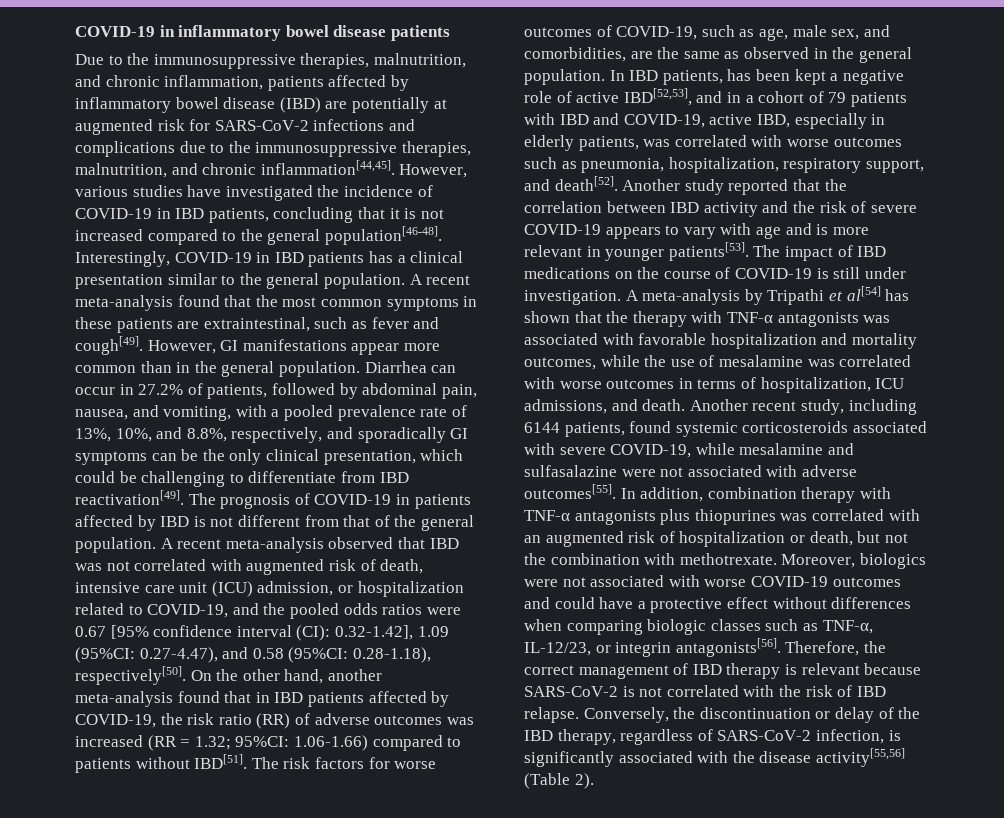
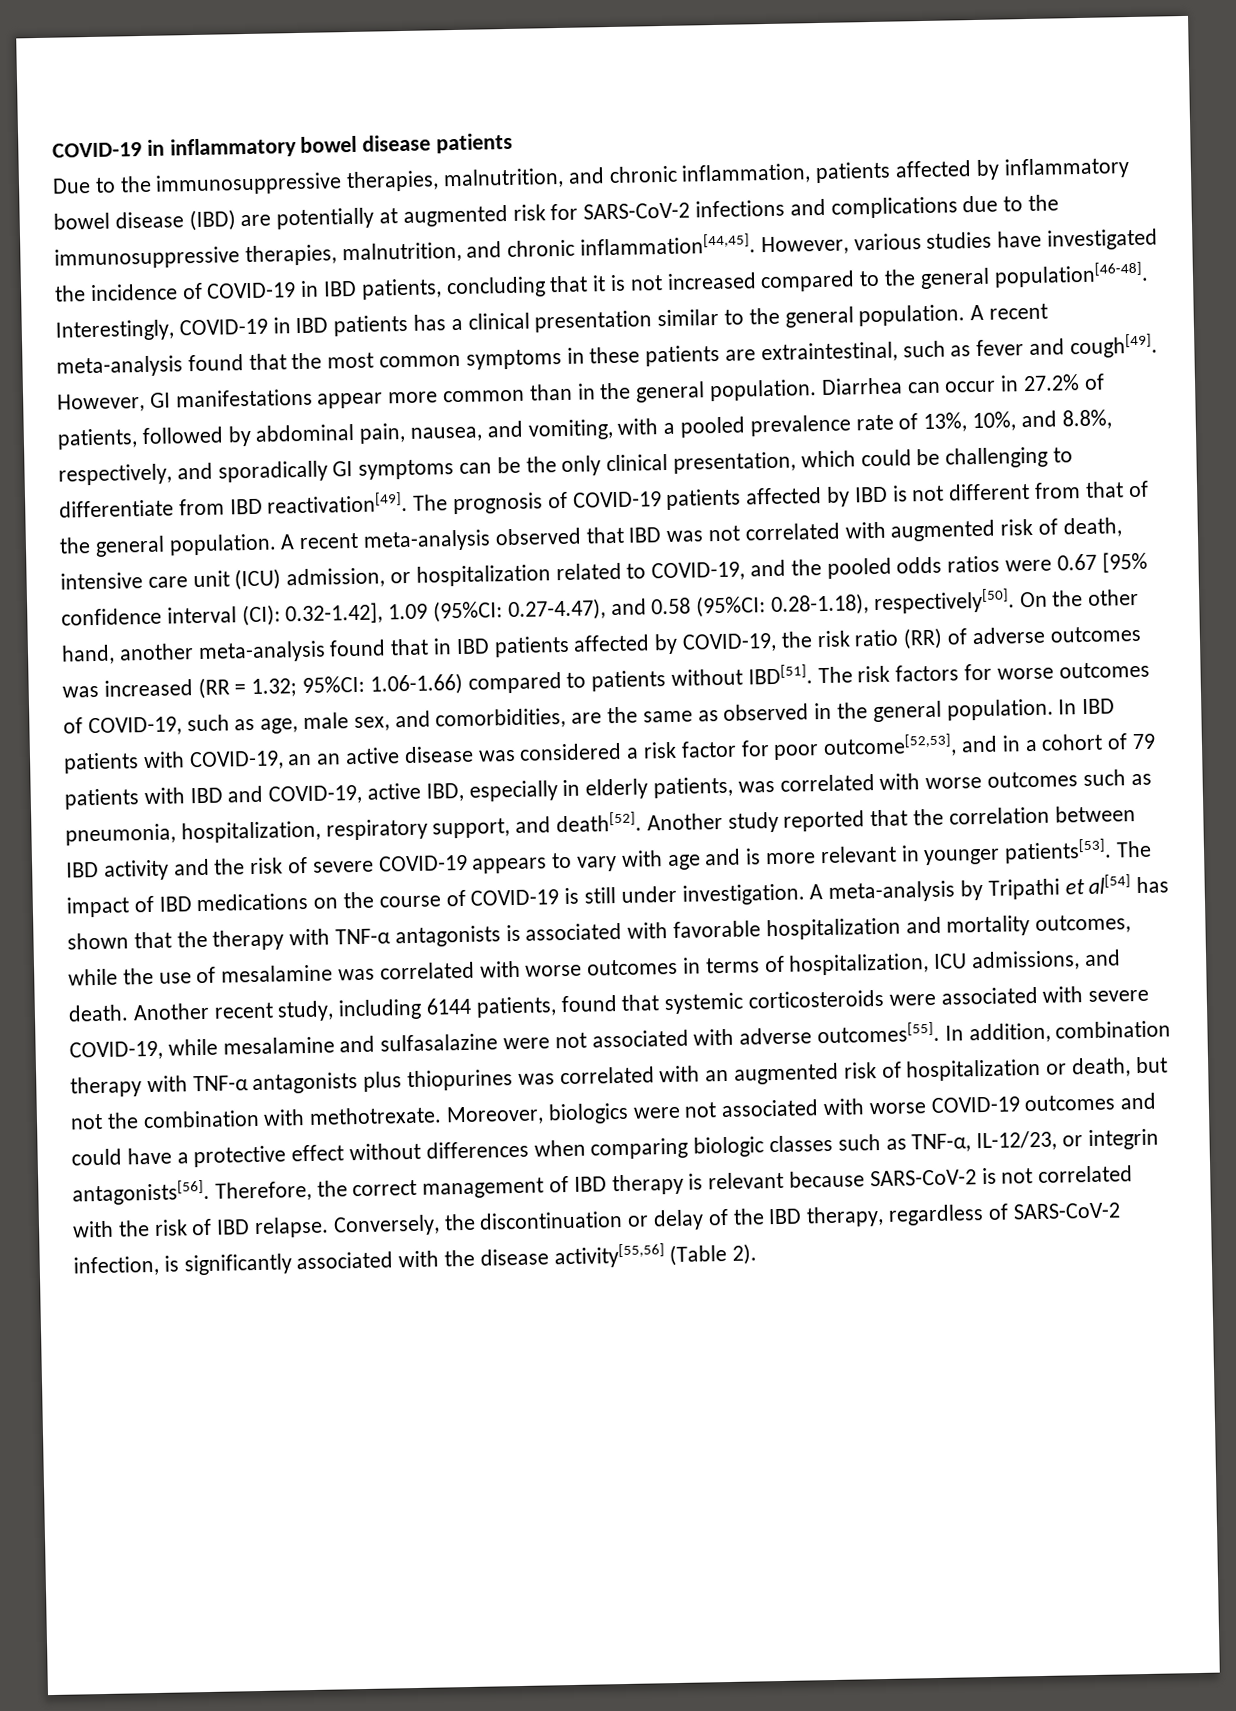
- The prognosis of COVID-19 in patients affected by IBD is not different from that of the general population.
+ The prognosis of COVID-19 patients affected by IBD is not different from that of the general population.
- In IBD patients, has been kept a negative role of active IBD[52,53], and in a cohort of 79 patients with IBD and COVID-19, active IBD, especially in elderly patients, was correlated with worse outcomes such as pneumonia, hospitalization, respiratory support, and death[52].
+ In IBD patients with COVID-19, an an active disease was considered a risk factor for poor outcome[52,53], and in a cohort of 79 patients with IBD and COVID-19, active IBD, especially in elderly patients, was correlated with worse outcomes such as pneumonia, hospitalization, respiratory support, and death[52].
- A meta-analysis by Tripathi et al[54] has shown that the therapy with TNF-α antagonists was associated with favorable hospitalization and mortality outcomes, while the use of mesalamine was correlated with worse outcomes in terms of hospitalization, ICU admissions, and death.
+ A meta-analysis by Tripathi et al[54] has shown that the therapy with TNF-α antagonists is associated with favorable hospitalization and mortality outcomes, while the use of mesalamine was correlated with worse outcomes in terms of hospitalization, ICU admissions, and death.
- Another recent study, including 6144 patients, found systemic corticosteroids associated with severe COVID-19, while mesalamine and sulfasalazine were not associated with adverse outcomes[55].
+ Another recent study, including 6144 patients, found that systemic corticosteroids were associated with severe COVID-19, while mesalamine and sulfasalazine were not associated with adverse outcomes[55].

